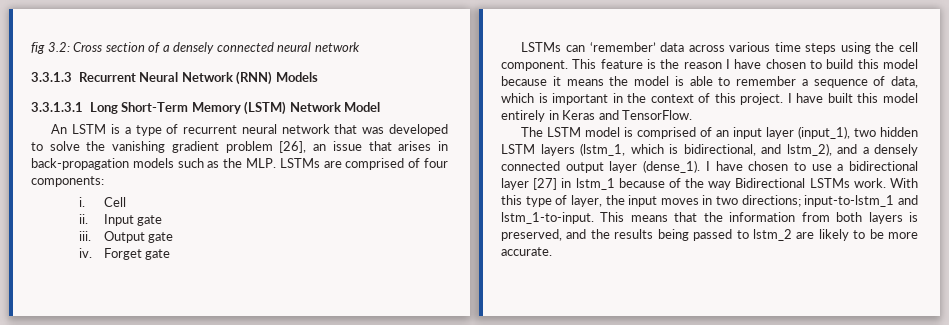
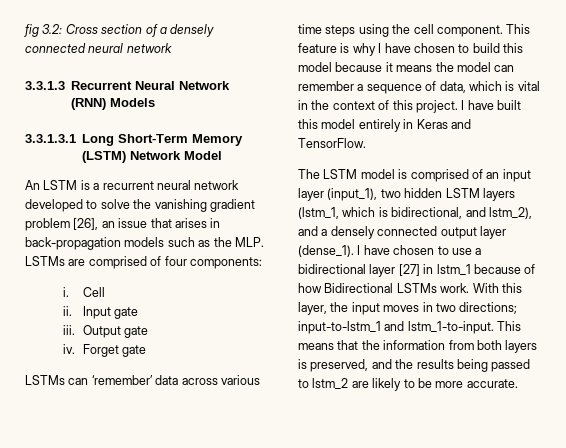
- An LSTM is a type of recurrent neural network that was developed to solve the vanishing gradient problem [26], an issue that arises in back-propagation models such as the MLP. LSTMs are comprised of four components:
+ An LSTM is a recurrent neural network developed to solve the vanishing gradient problem [26], an issue that arises in back-propagation models such as the MLP. LSTMs are comprised of four components:
- This feature is the reason I have chosen to build this model because it means the model is able to remember a sequence of data, which is important in the context of this project.
+ This feature is why I have chosen to build this model because it means the model can remember a sequence of data, which is vital in the context of this project.
- I have chosen to use a bidirectional layer [27] in lstm_1 because of the way Bidirectional LSTMs work.
+ I have chosen to use a bidirectional layer [27] in lstm_1 because of how Bidirectional LSTMs work.
- With this type of layer, the input moves in two directions; input-to-lstm_1 and lstm_1-to-input.
+ With this layer, the input moves in two directions; input-to-lstm_1 and lstm_1-to-input.

